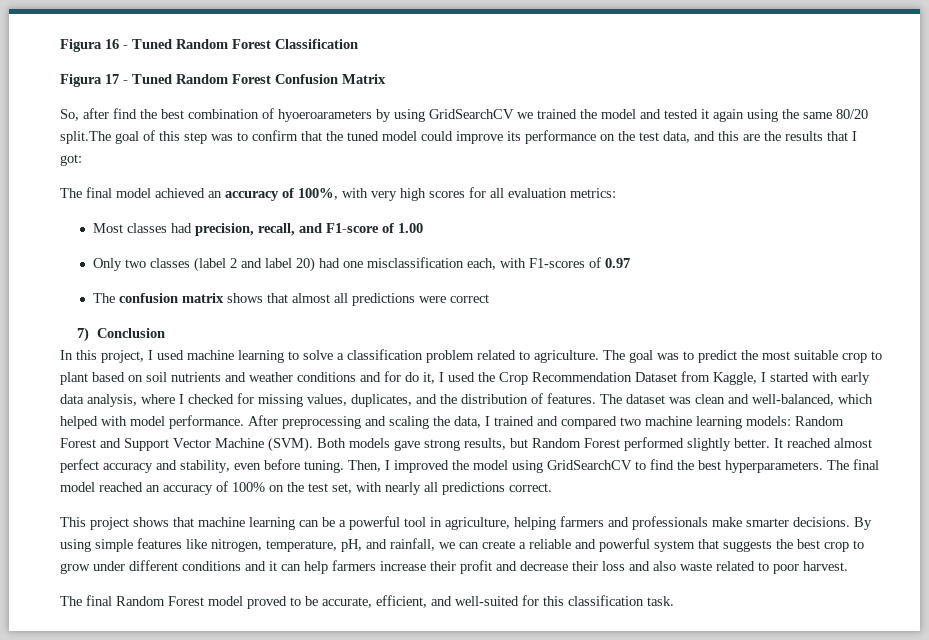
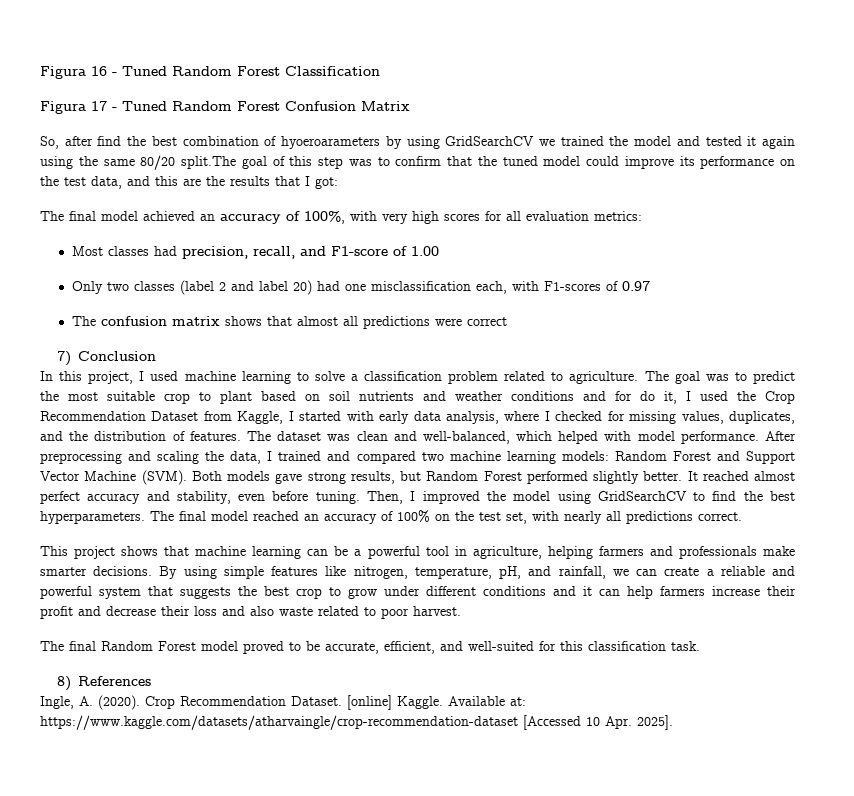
+ 8) References
+ Ingle, A. (2020). Crop Recommendation Dataset. [online] Kaggle. Available at: https://www.kaggle.com/datasets/atharvaingle/crop-recommendation-dataset [Accessed 10 Apr. 2025].

